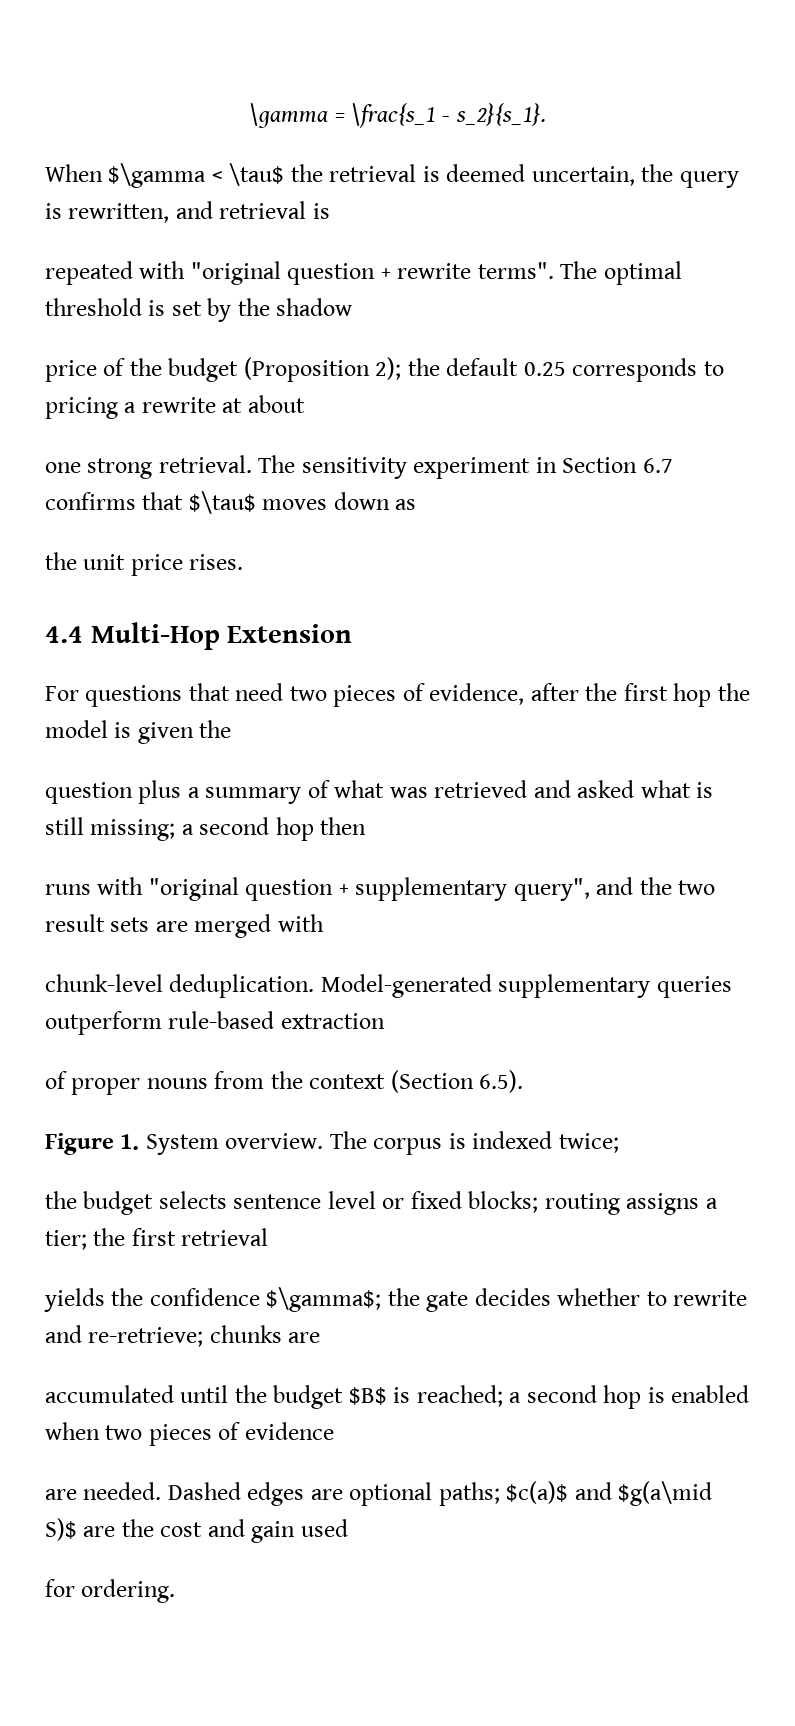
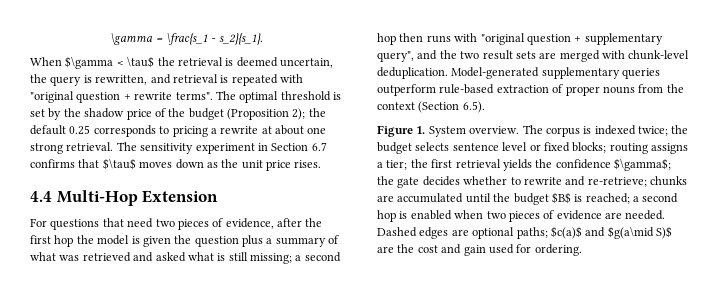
- When $\gamma < \tau$ the retrieval is deemed uncertain, the query is rewritten, and retrieval is
- repeated with "original question + rewrite terms".
+ When $\gamma < \tau$ the retrieval is deemed uncertain, the query is rewritten, and retrieval is repeated with "original question + rewrite terms".
- The optimal threshold is set by the shadow
- price of the budget (Proposition 2); the default 0.25 corresponds to pricing a rewrite at about
- one strong retrieval.
+ The optimal threshold is set by the shadow price of the budget (Proposition 2); the default 0.25 corresponds to pricing a rewrite at about one strong retrieval.
- The sensitivity experiment in Section 6.7 confirms that $\tau$ moves down as
- the unit price rises.
+ The sensitivity experiment in Section 6.7 confirms that $\tau$ moves down as the unit price rises.
- For questions that need two pieces of evidence, after the first hop the model is given the
- question plus a summary of what was retrieved and asked what is still missing; a second hop then
- runs with "original question + supplementary query", and the two result sets are merged with
- chunk-level deduplication.
+ For questions that need two pieces of evidence, after the first hop the model is given the question plus a summary of what was retrieved and asked what is still missing; a second hop then runs with "original question + supplementary query", and the two result sets are merged with chunk-level deduplication.
- Model-generated supplementary queries outperform rule-based extraction
- of proper nouns from the context (Section 6.5).
+ Model-generated supplementary queries outperform rule-based extraction of proper nouns from the context (Section 6.5).
- The corpus is indexed twice;
- the budget selects sentence level or fixed blocks; routing assigns a tier; the first retrieval
- yields the confidence $\gamma$; the gate decides whether to rewrite and re-retrieve; chunks are
- accumulated until the budget $B$ is reached; a second hop is enabled when two pieces of evidence
- are needed.
+ The corpus is indexed twice; the budget selects sentence level or fixed blocks; routing assigns a tier; the first retrieval yields the confidence $\gamma$; the gate decides whether to rewrite and re-retrieve; chunks are accumulated until the budget $B$ is reached; a second hop is enabled when two pieces of evidence are needed.
- Dashed edges are optional paths; $c(a)$ and $g(a\mid S)$ are the cost and gain used
- for ordering.
+ Dashed edges are optional paths; $c(a)$ and $g(a\mid S)$ are the cost and gain used for ordering.

